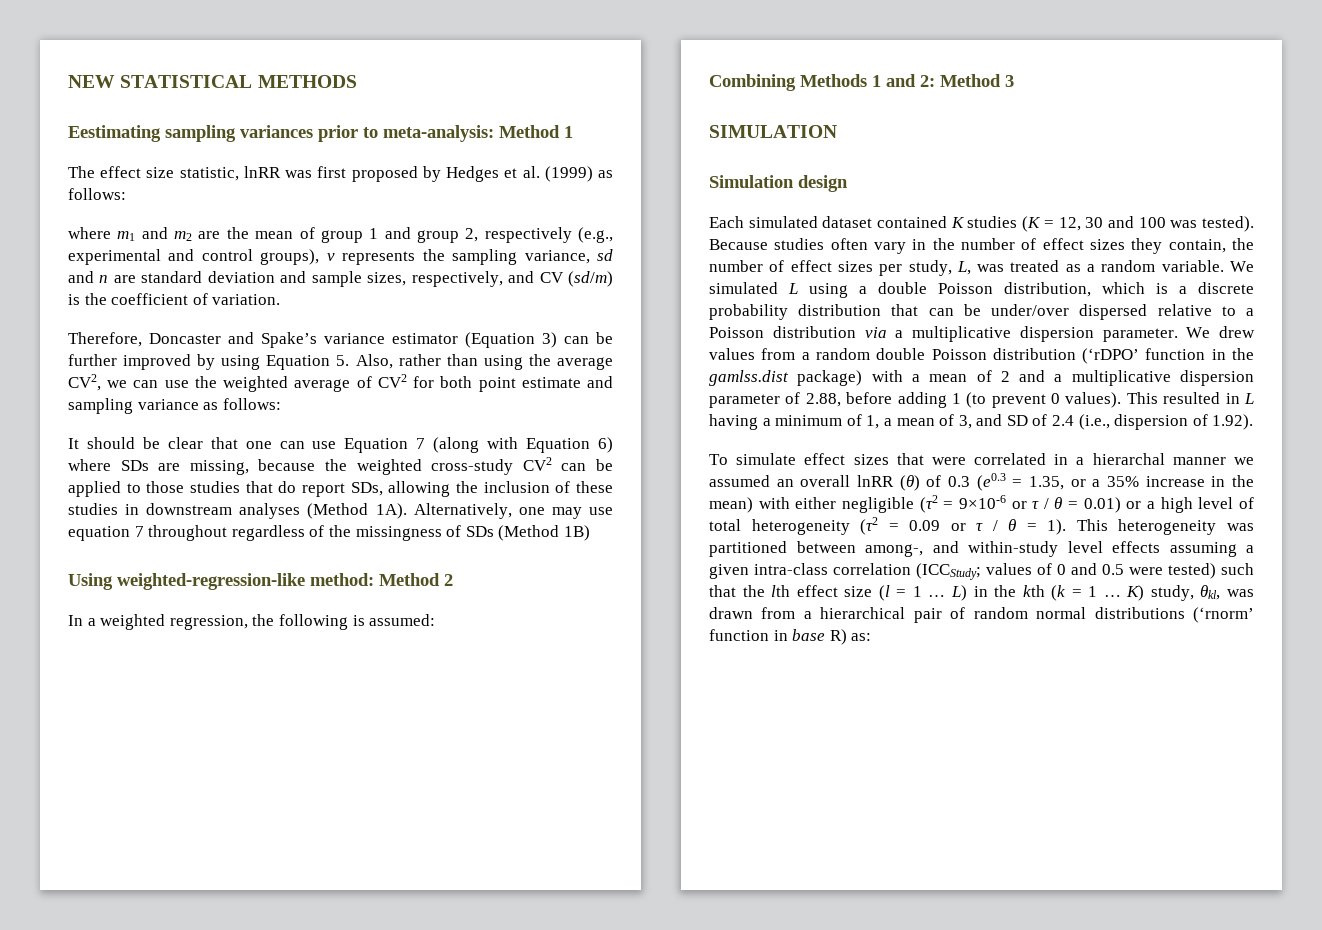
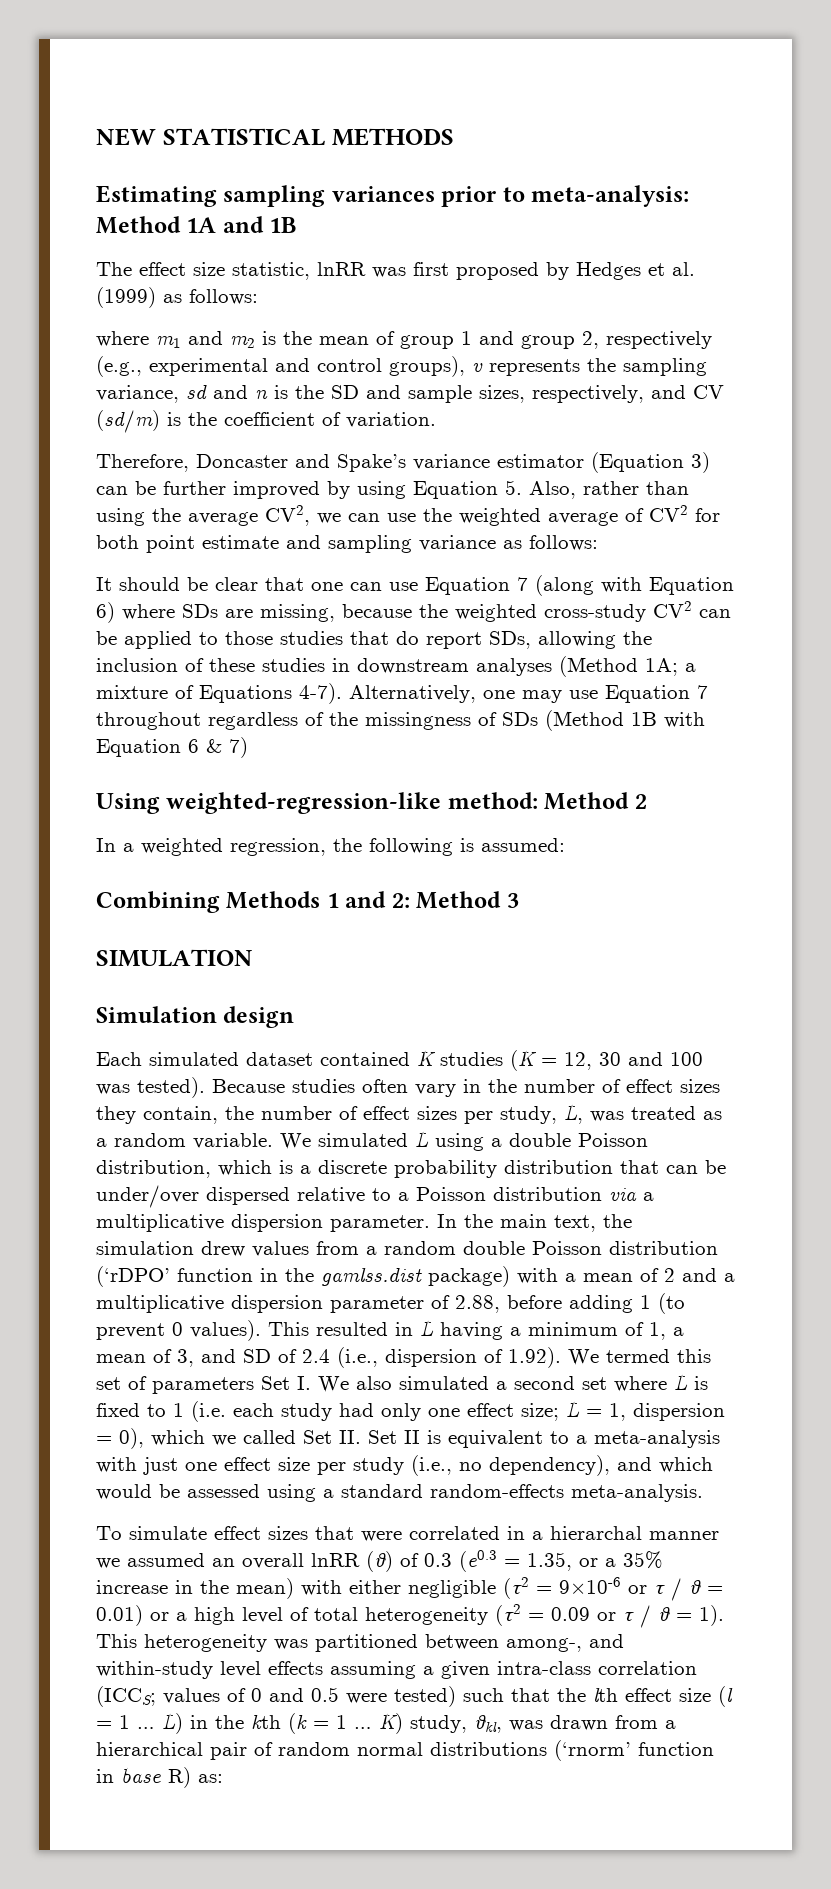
- Eestimating sampling variances prior to meta-analysis: Method 1
+ Estimating sampling variances prior to meta-analysis: Method 1A and 1B
- where m1 and m2 are the mean of group 1 and group 2, respectively (e.g., experimental and control groups), v represents the sampling variance, sd and n are standard deviation and sample sizes, respectively, and CV (sd/m) is the coefficient of variation.
+ where m1 and m2 is the mean of group 1 and group 2, respectively (e.g., experimental and control groups), v represents the sampling variance, sd and n is the SD and sample sizes, respectively, and CV (sd/m) is the coefficient of variation.
- It should be clear that one can use Equation 7 (along with Equation 6) where SDs are missing, because the weighted cross-study CV2 can be applied to those studies that do report SDs, allowing the inclusion of these studies in downstream analyses (Method 1A).
+ It should be clear that one can use Equation 7 (along with Equation 6) where SDs are missing, because the weighted cross-study CV2 can be applied to those studies that do report SDs, allowing the inclusion of these studies in downstream analyses (Method 1A; a mixture of Equations 4-7).
- Alternatively, one may use equation 7 throughout regardless of the missingness of SDs (Method 1B)
+ Alternatively, one may use Equation 7 throughout regardless of the missingness of SDs (Method 1B with Equation 6 & 7)
- We drew values from a random double Poisson distribution (‘rDPO’ function in the gamlss.dist package) with a mean of 2 and a multiplicative dispersion parameter of 2.88, before adding 1 (to prevent 0 values).
+ In the main text, the simulation drew values from a random double Poisson distribution (‘rDPO’ function in the gamlss.dist package) with a mean of 2 and a multiplicative dispersion parameter of 2.88, before adding 1 (to prevent 0 values).
- This resulted in L having a minimum of 1, a mean of 3, and SD of 2.4 (i.e., dispersion of 1.92).
+ This resulted in L having a minimum of 1, a mean of 3, and SD of 2.4 (i.e., dispersion of 1.92). We termed this set of parameters Set I. We also simulated a second set where L is fixed to 1 (i.e. each study had only one effect size; L = 1, dispersion = 0), which we called Set II. Set II is equivalent to a meta-analysis with just one effect size per study (i.e., no dependency), and which would be assessed using a standard random-effects meta-analysis.
- This heterogeneity was partitioned between among-, and within-study level effects assuming a given intra-class correlation (ICCStudy; values of 0 and 0.5 were tested) such that the lth effect size (l = 1 …
+ This heterogeneity was partitioned between among-, and within-study level effects assuming a given intra-class correlation (ICCS; values of 0 and 0.5 were tested) such that the lth effect size (l = 1 …

